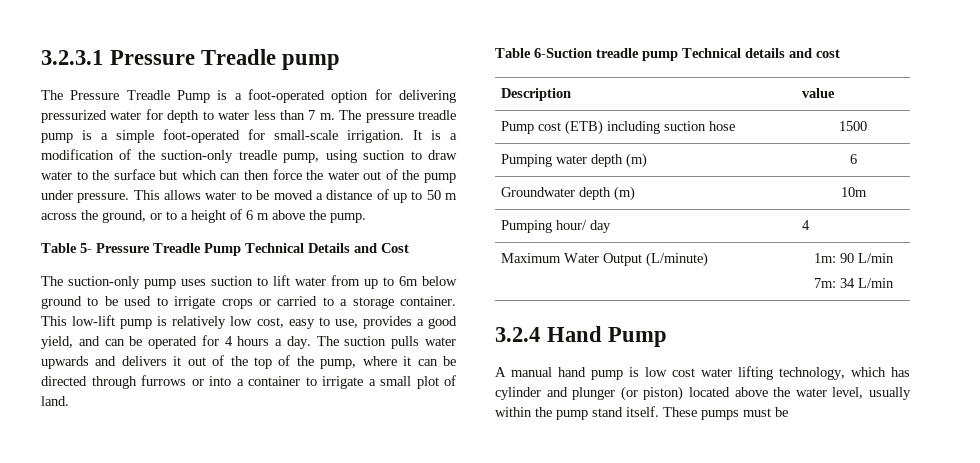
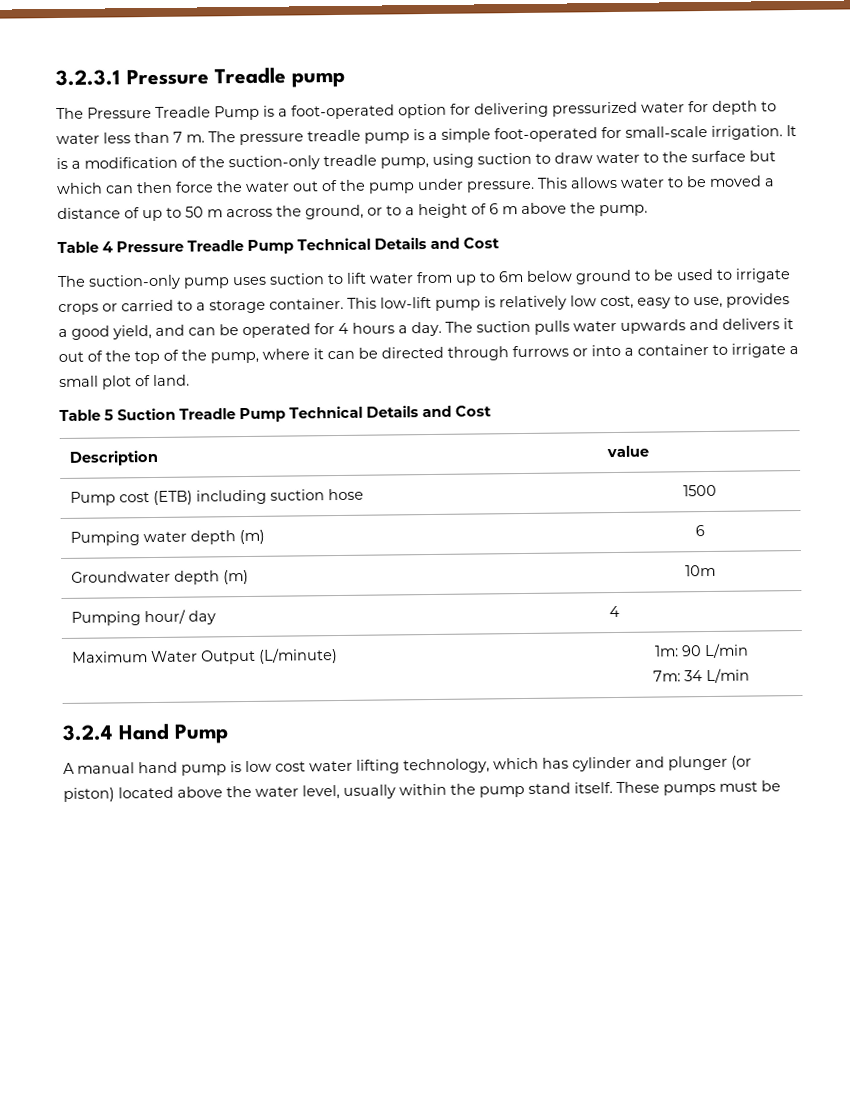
- Table 5- Pressure Treadle Pump Technical Details and Cost
+ Table 4 Pressure Treadle Pump Technical Details and Cost
- Table 6-Suction treadle pump Technical details and cost
+ Table 5 Suction Treadle Pump Technical Details and Cost

